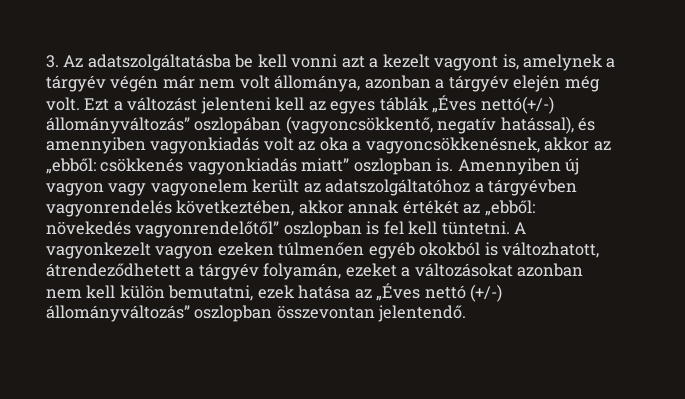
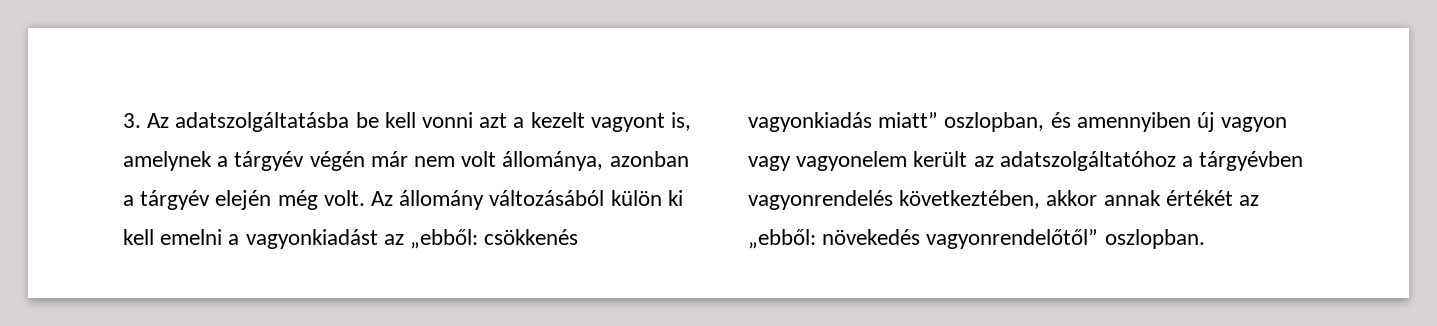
- Ezt a változást jelenteni kell az egyes táblák „Éves nettó(+/-) állományváltozás” oszlopában (vagyoncsökkentő, negatív hatással), és amennyiben vagyonkiadás volt az oka a vagyoncsökkenésnek, akkor az „ebből: csökkenés vagyonkiadás miatt” oszlopban is. Amennyiben új vagyon vagy vagyonelem került az adatszolgáltatóhoz a tárgyévben vagyonrendelés következtében, akkor annak értékét az „ebből: növekedés vagyonrendelőtől” oszlopban is fel kell tüntetni. A vagyonkezelt vagyon ezeken túlmenően egyéb okokból is változhatott, átrendeződhetett a tárgyév folyamán, ezeket a változásokat azonban nem kell külön bemutatni, ezek hatása az „Éves nettó (+/-) állományváltozás” oszlopban összevontan jelentendő.
+ Az állomány változásából külön ki kell emelni a vagyonkiadást az „ebből: csökkenés vagyonkiadás miatt” oszlopban, és amennyiben új vagyon vagy vagyonelem került az adatszolgáltatóhoz a tárgyévben vagyonrendelés következtében, akkor annak értékét az „ebből: növekedés vagyonrendelőtől” oszlopban.

